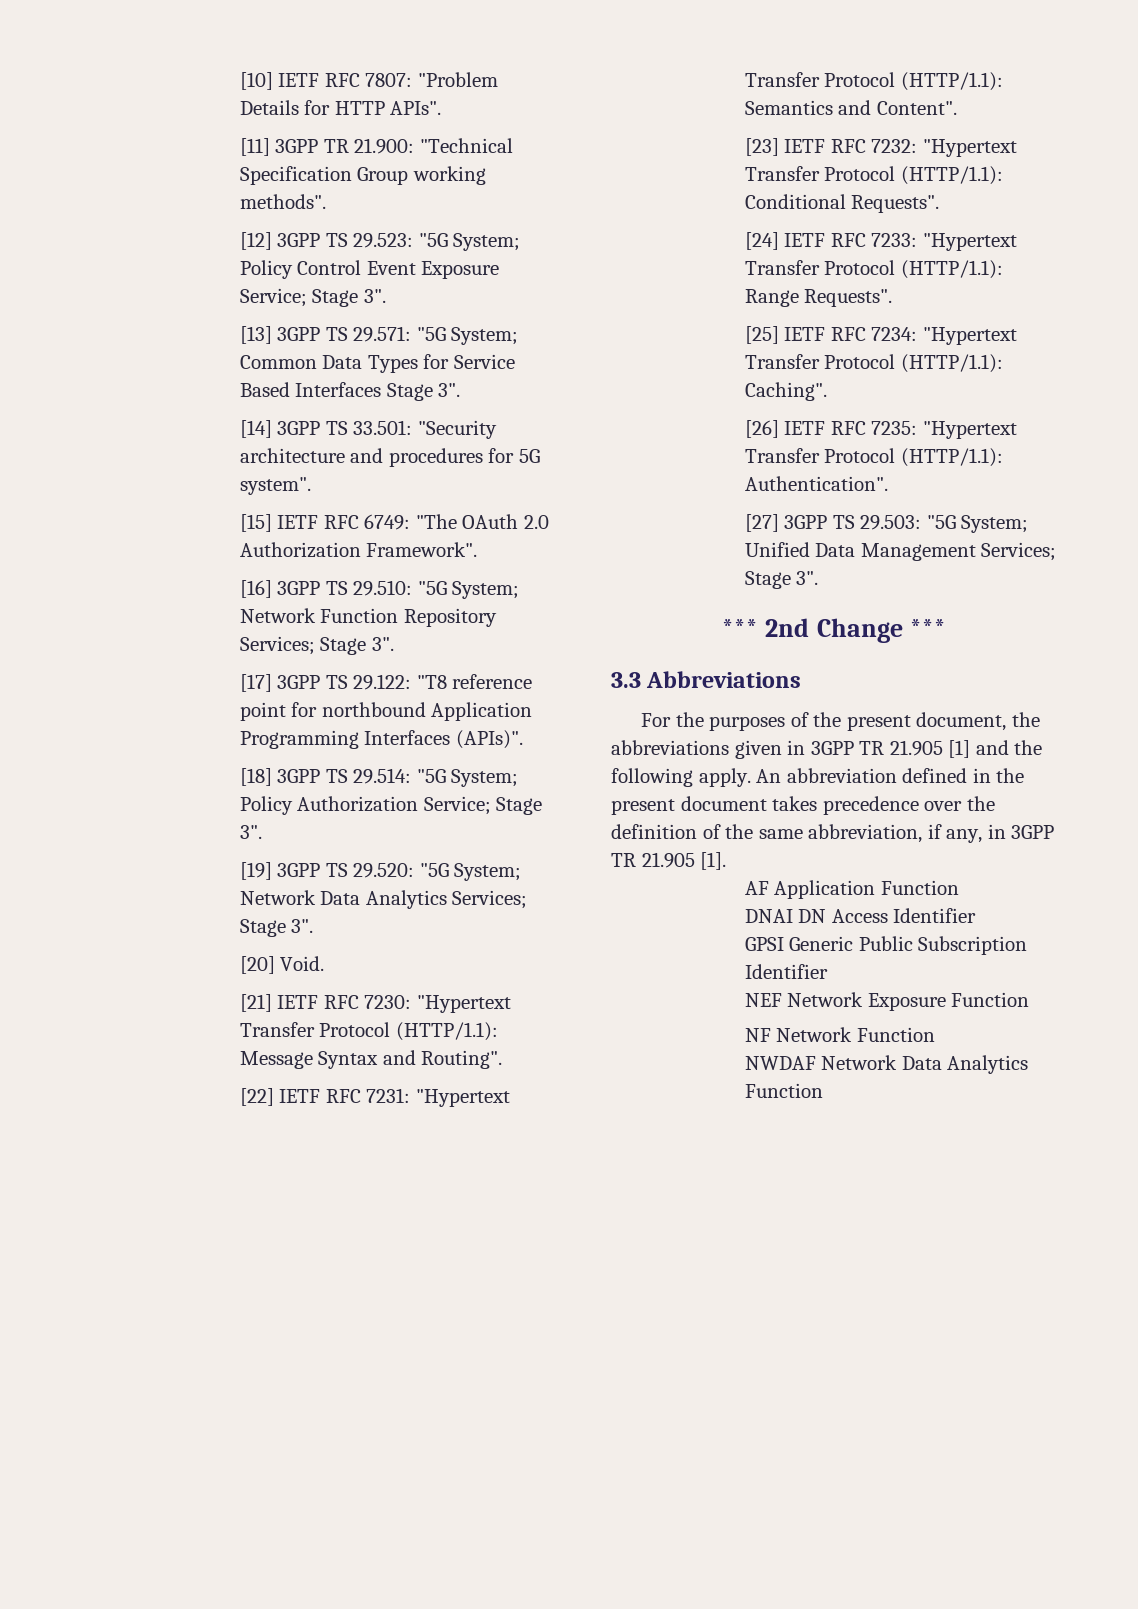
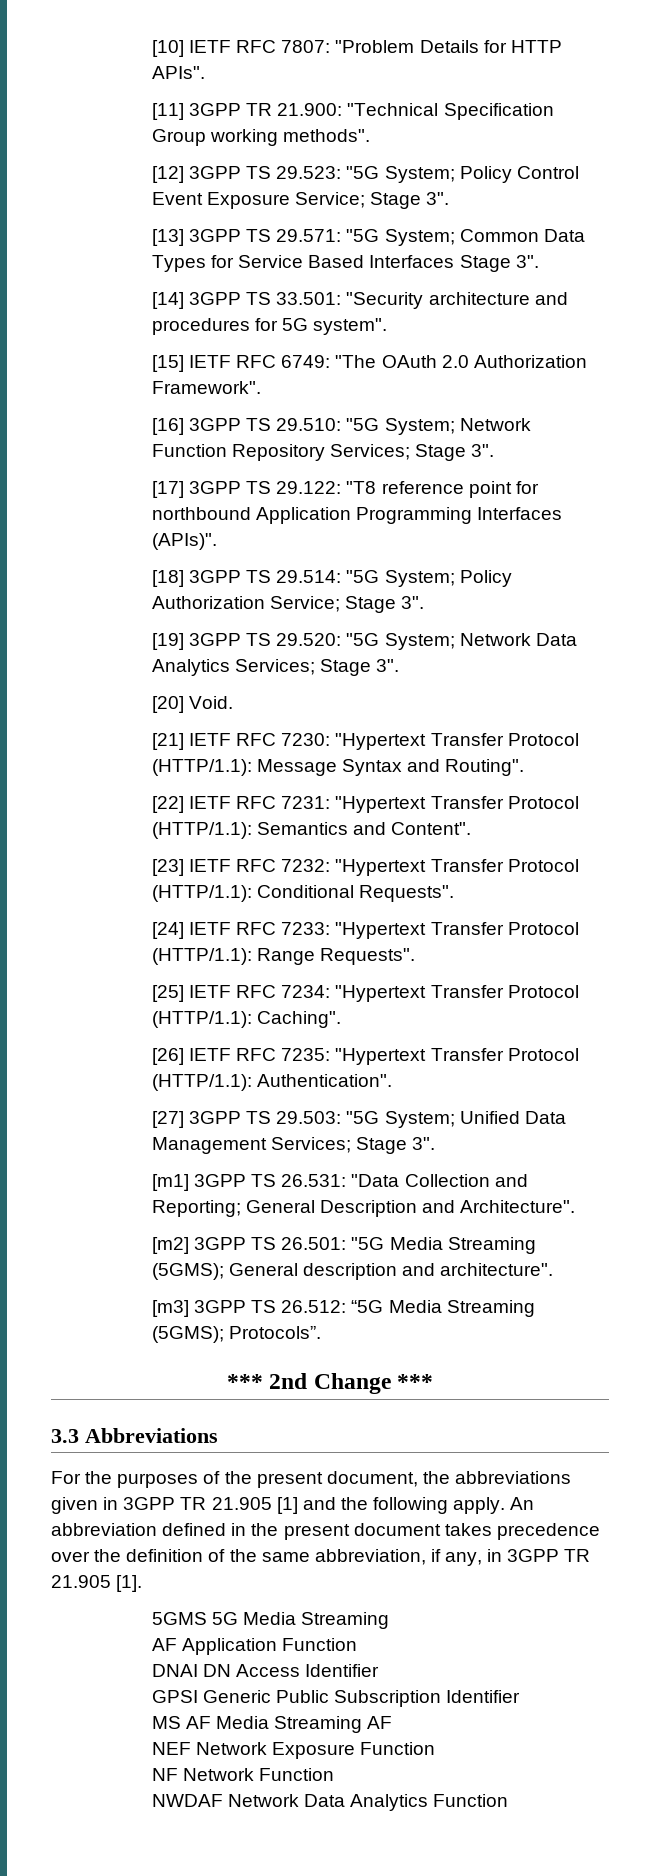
+ [m1] 3GPP TS 26.531: "Data Collection and Reporting; General Description and Architecture".
+ [m2] 3GPP TS 26.501: "5G Media Streaming (5GMS); General description and architecture".
+ [m3] 3GPP TS 26.512: “5G Media Streaming (5GMS); Protocols”.
+ 5GMS 5G Media Streaming
+ MS AF Media Streaming AF

